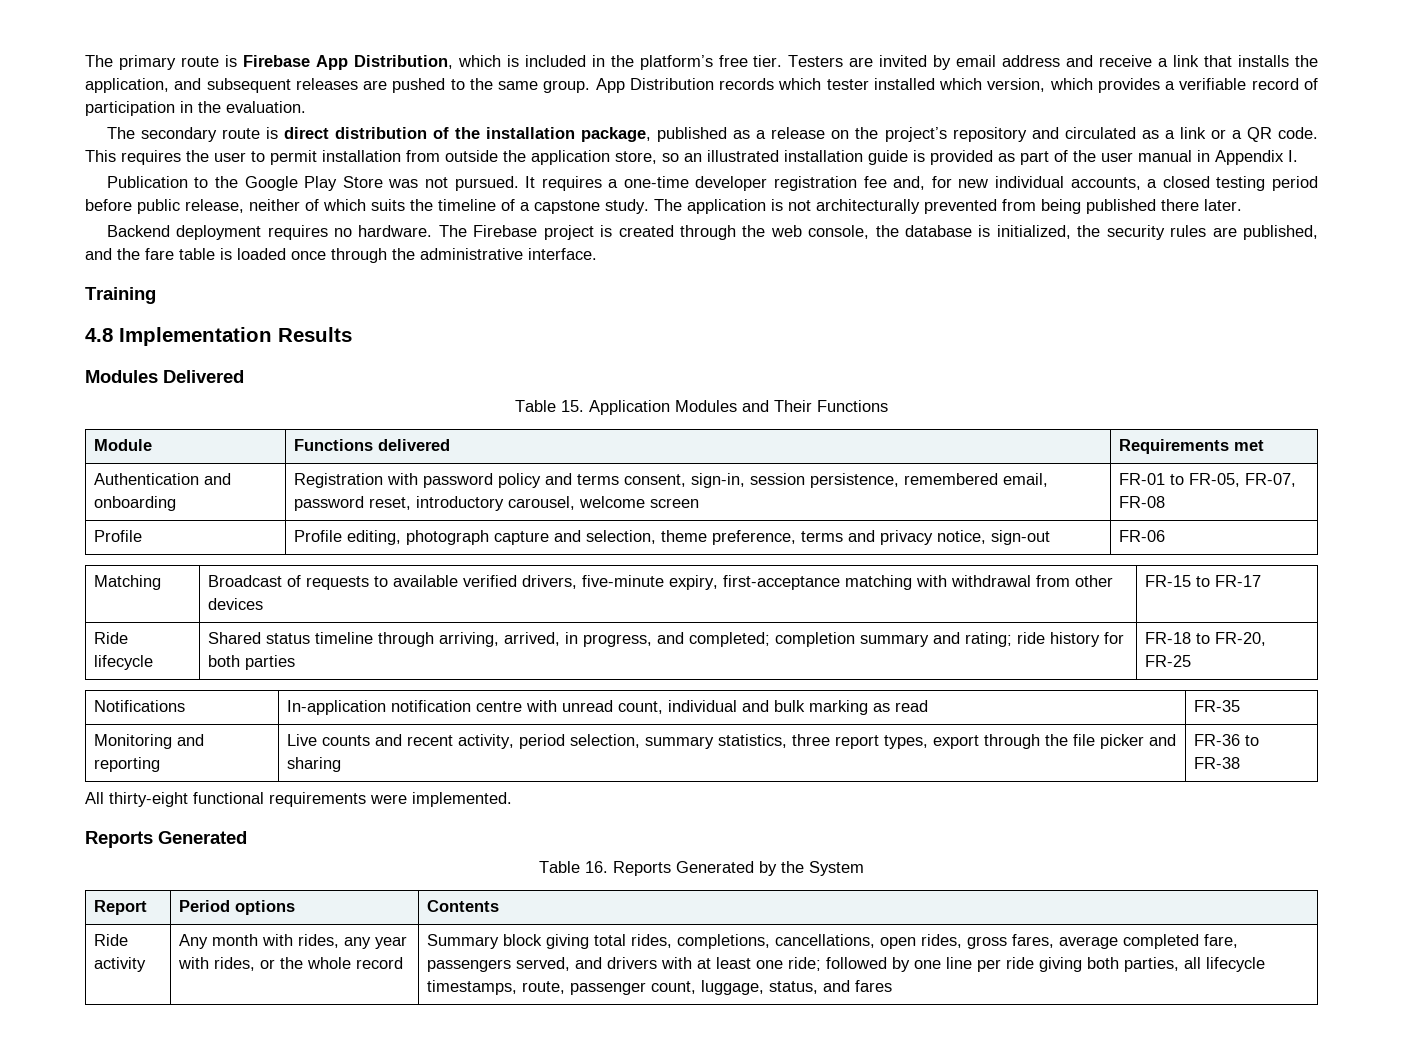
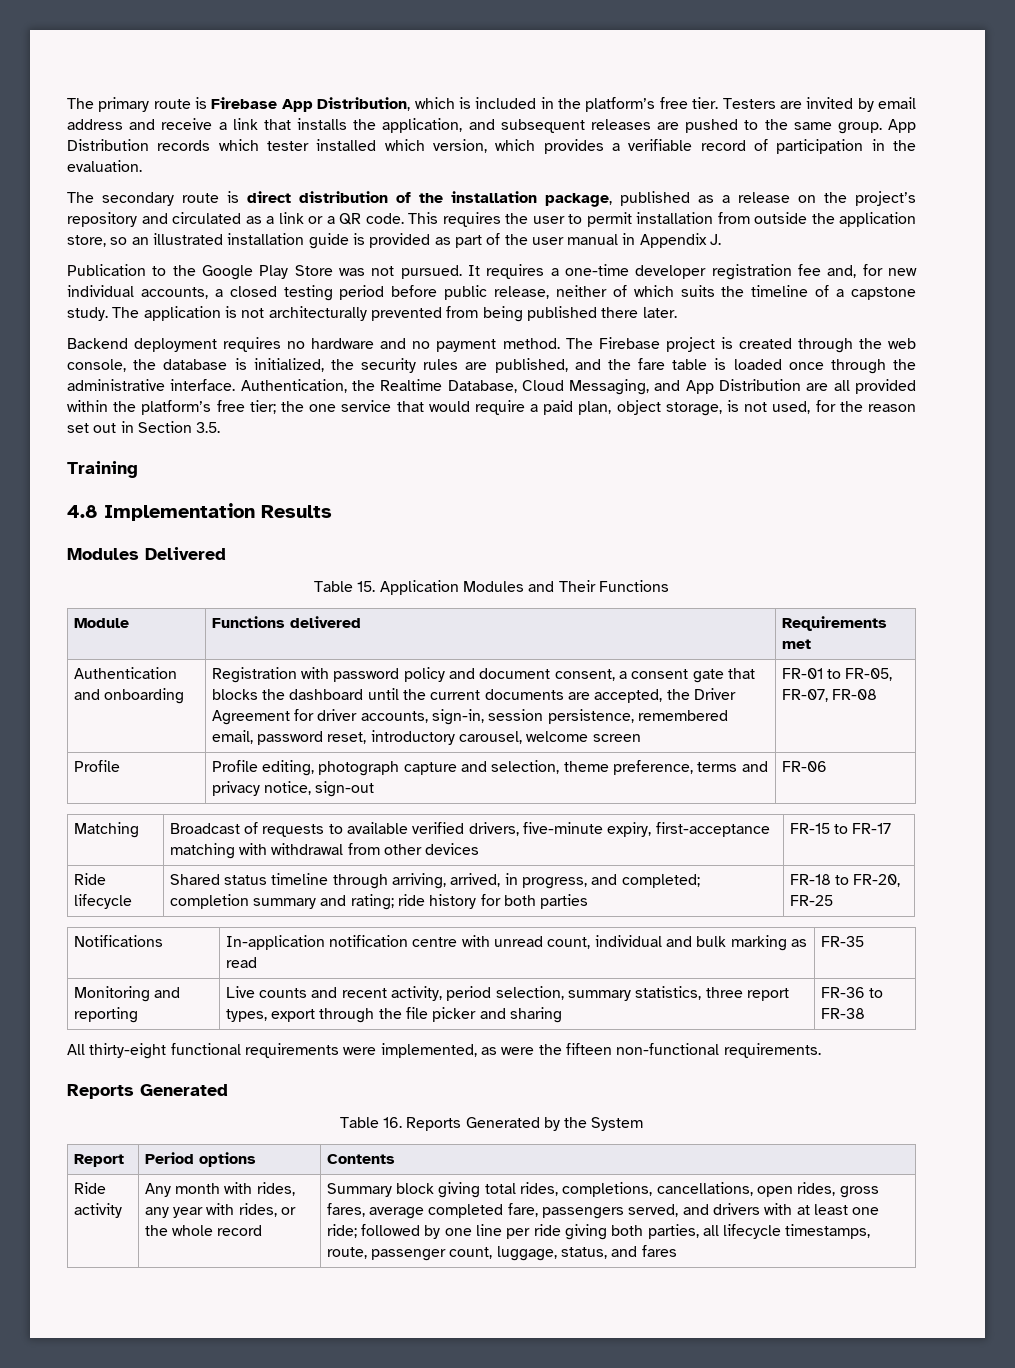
- This requires the user to permit installation from outside the application store, so an illustrated installation guide is provided as part of the user manual in Appendix I.
+ This requires the user to permit installation from outside the application store, so an illustrated installation guide is provided as part of the user manual in Appendix J.
- Backend deployment requires no hardware.
+ Backend deployment requires no hardware and no payment method.
+ Authentication, the Realtime Database, Cloud Messaging, and App Distribution are all provided within the platform’s free tier; the one service that would require a paid plan, object storage, is not used, for the reason set out in Section 3.5.
- Registration with password policy and terms consent, sign-in, session persistence, remembered email, password reset, introductory carousel, welcome screen
+ Registration with password policy and document consent, a consent gate that blocks the dashboard until the current documents are accepted, the Driver Agreement for driver accounts, sign-in, session persistence, remembered email, password reset, introductory carousel, welcome screen
- All thirty-eight functional requirements were implemented.
+ All thirty-eight functional requirements were implemented, as were the fifteen non-functional requirements.

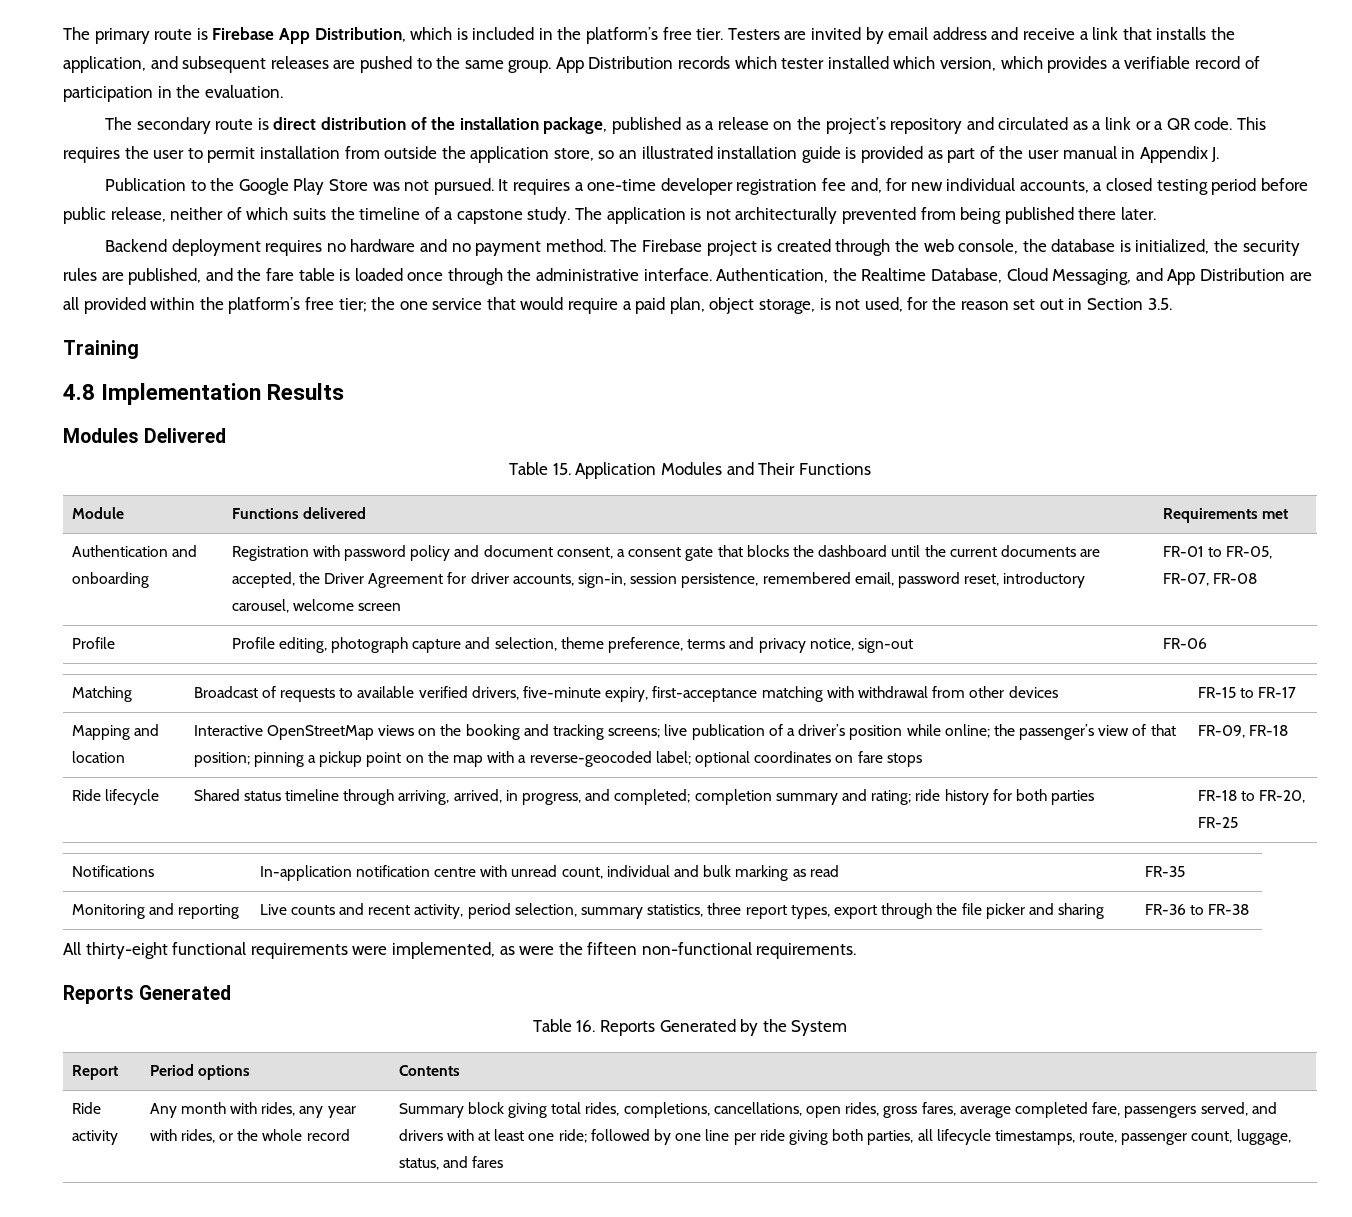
+ Mapping and location | Interactive OpenStreetMap views on the booking and tracking screens; live publication of a driver’s position while online; the passenger’s view of that position; pinning a pickup point on the map with a reverse-geocoded label; optional coordinates on fare stops | FR-09, FR-18

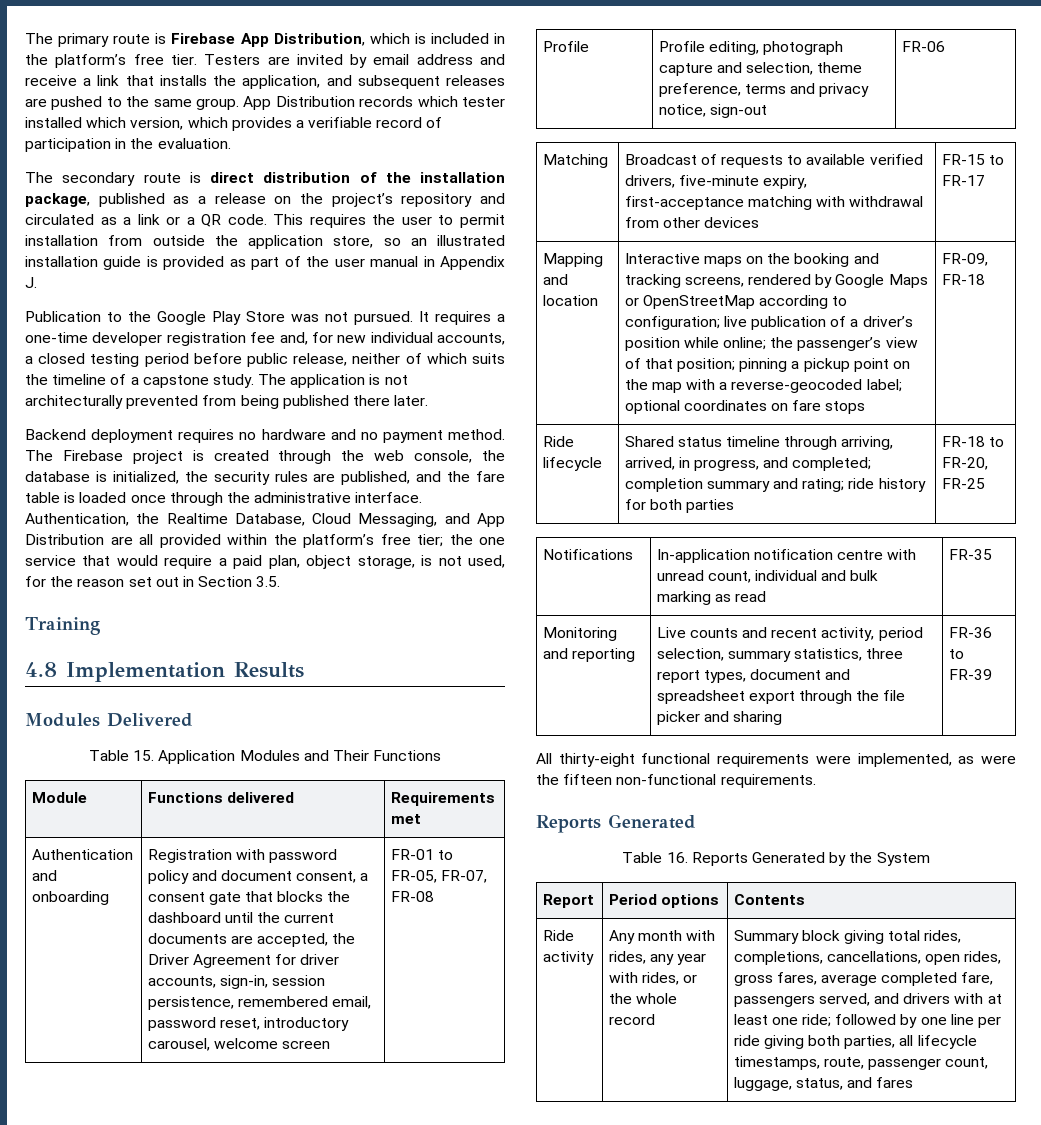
- Interactive OpenStreetMap views on the booking and tracking screens; live publication of a driver’s position while online; the passenger’s view of that position; pinning a pickup point on the map with a reverse-geocoded label; optional coordinates on fare stops
+ Interactive maps on the booking and tracking screens, rendered by Google Maps or OpenStreetMap according to configuration; live publication of a driver’s position while online; the passenger’s view of that position; pinning a pickup point on the map with a reverse-geocoded label; optional coordinates on fare stops
- Monitoring and reporting | Live counts and recent activity, period selection, summary statistics, three report types, export through the file picker and sharing | FR-36 to FR-38
+ Monitoring and reporting | Live counts and recent activity, period selection, summary statistics, three report types, document and spreadsheet export through the file picker and sharing | FR-36 to FR-39

